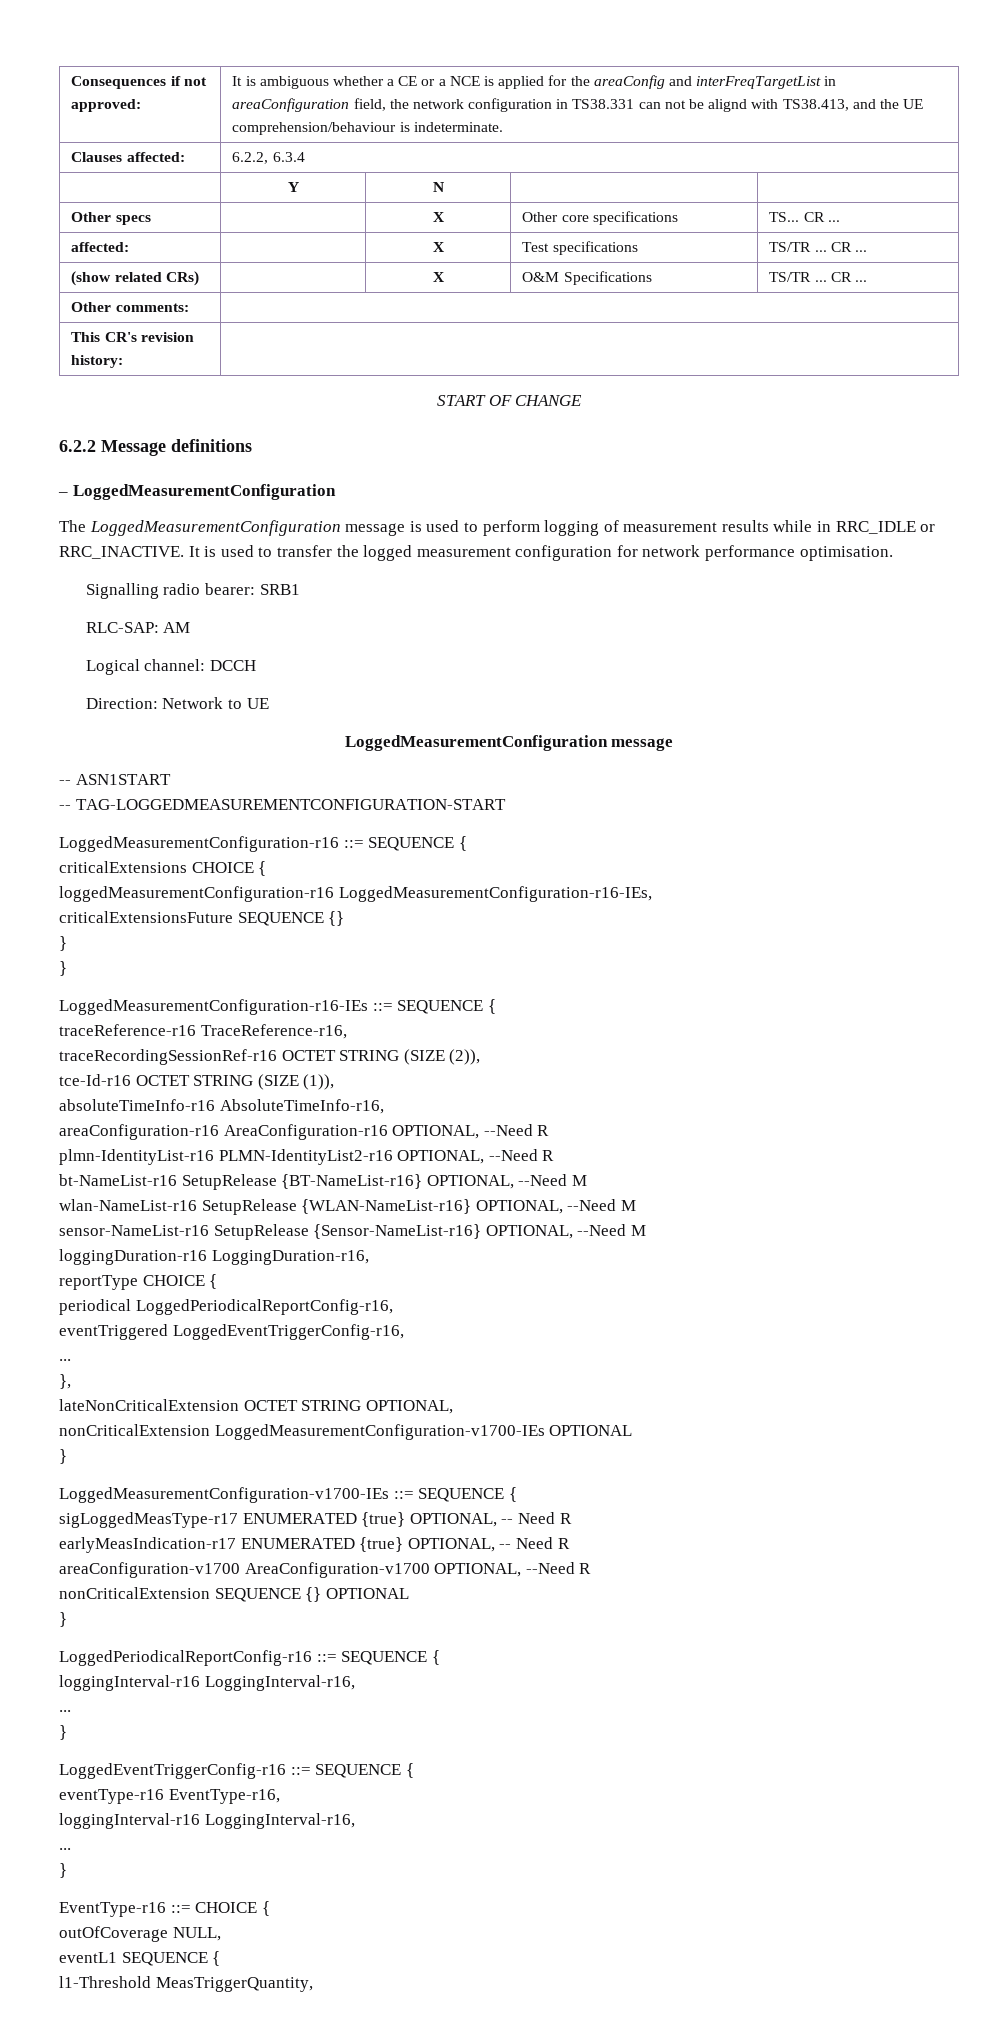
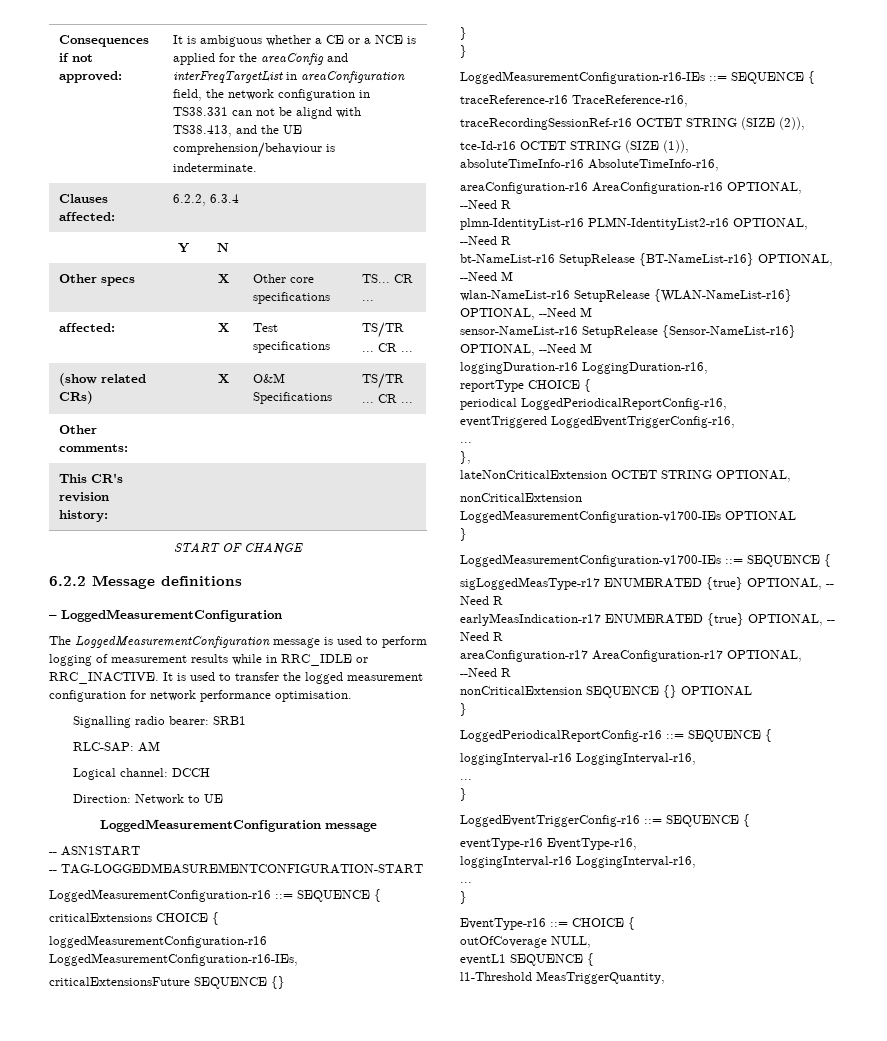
- areaConfiguration-v1700 AreaConfiguration-v1700 OPTIONAL, --Need R
+ areaConfiguration-r17 AreaConfiguration-r17 OPTIONAL, --Need R

